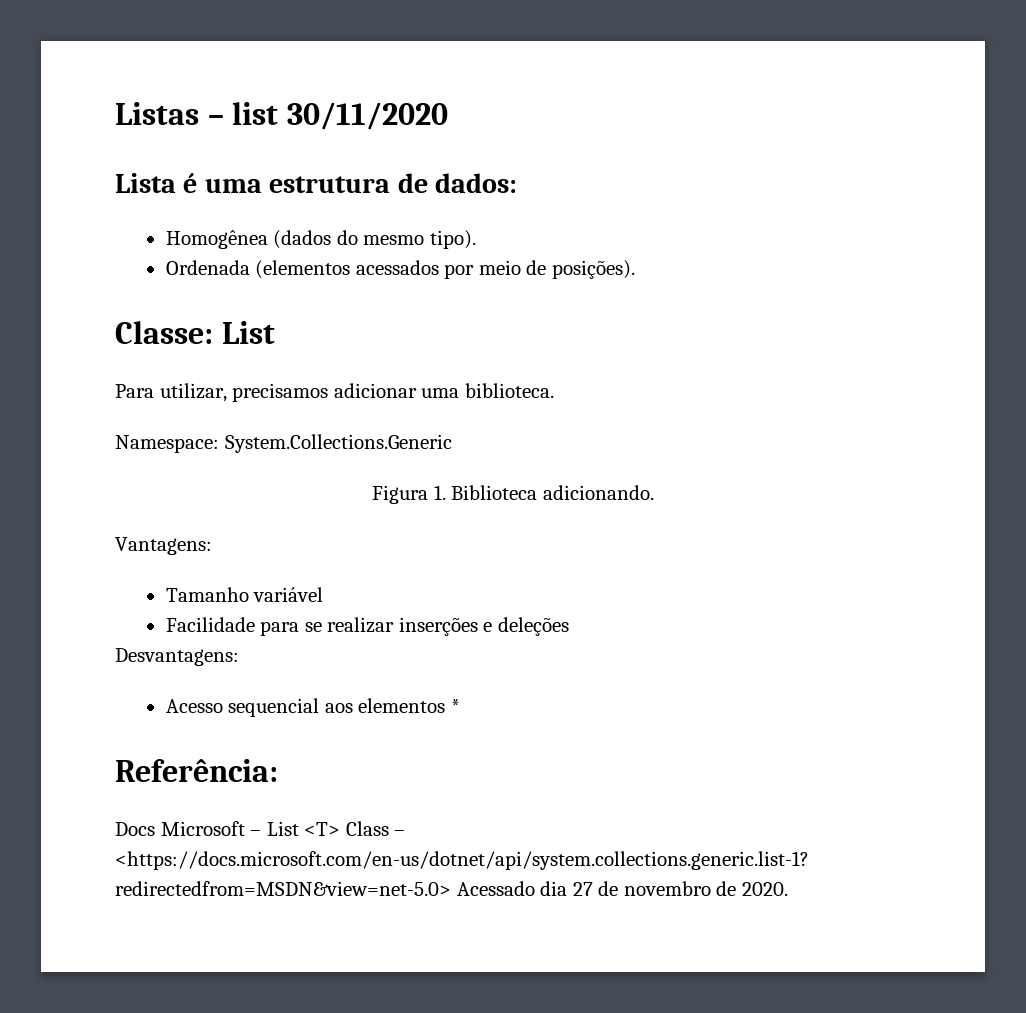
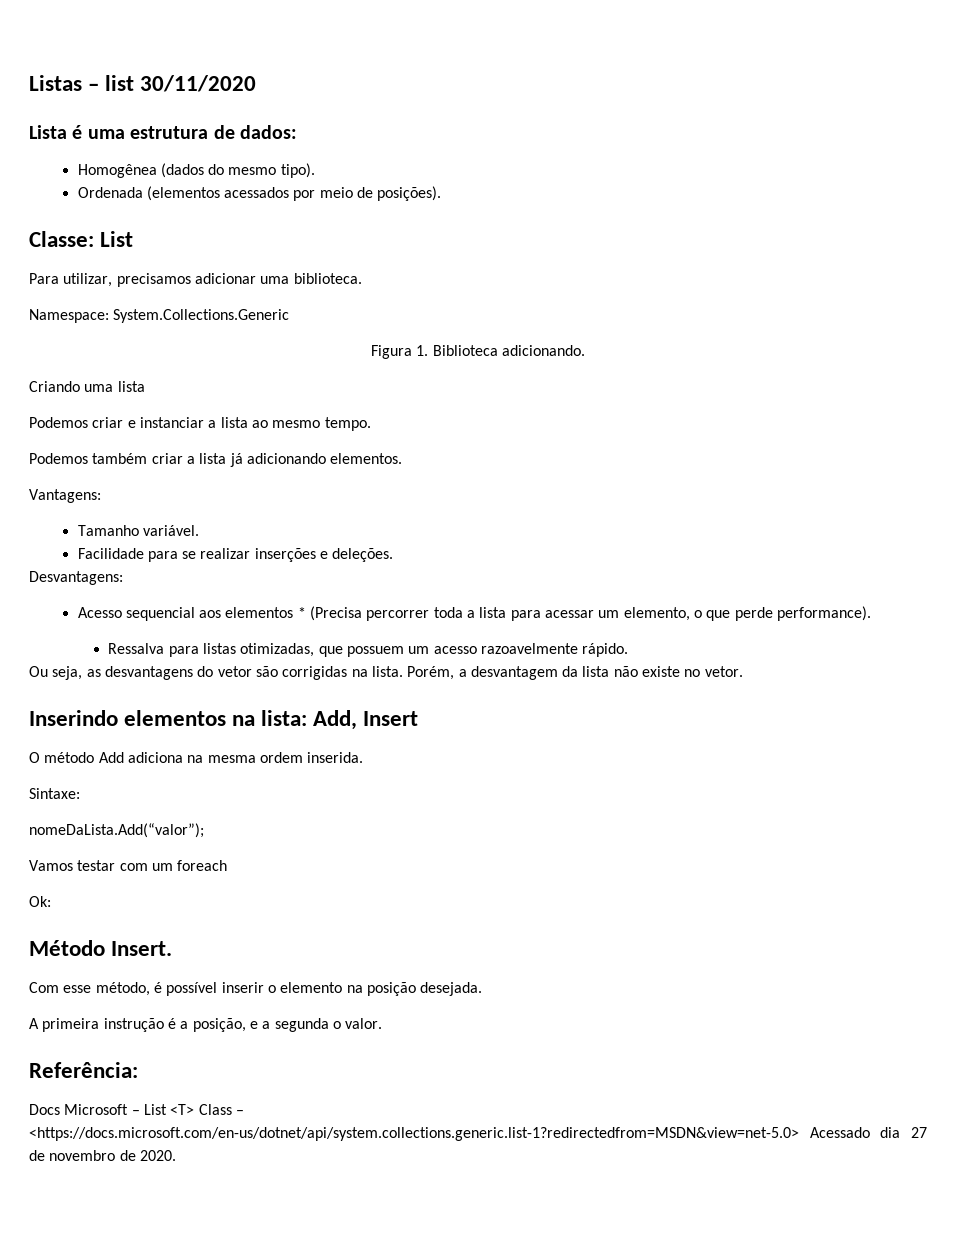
+ Criando uma lista
+ Podemos criar e instanciar a lista ao mesmo tempo.
+ Podemos também criar a lista já adicionando elementos.
- Tamanho variável
+ Tamanho variável.
- Facilidade para se realizar inserções e deleções
+ Facilidade para se realizar inserções e deleções.
- Acesso sequencial aos elementos *
+ Acesso sequencial aos elementos * (Precisa percorrer toda a lista para acessar um elemento, o que perde performance).
+ Ressalva para listas otimizadas, que possuem um acesso razoavelmente rápido.
+ Ou seja, as desvantagens do vetor são corrigidas na lista. Porém, a desvantagem da lista não existe no vetor.
+ Inserindo elementos na lista: Add, Insert
+ O método Add adiciona na mesma ordem inserida.
+ Sintaxe:
+ nomeDaLista.Add(“valor”);
+ Vamos testar com um foreach
+ Ok:
+ Método Insert.
+ Com esse método, é possível inserir o elemento na posição desejada.
+ A primeira instrução é a posição, e a segunda o valor.

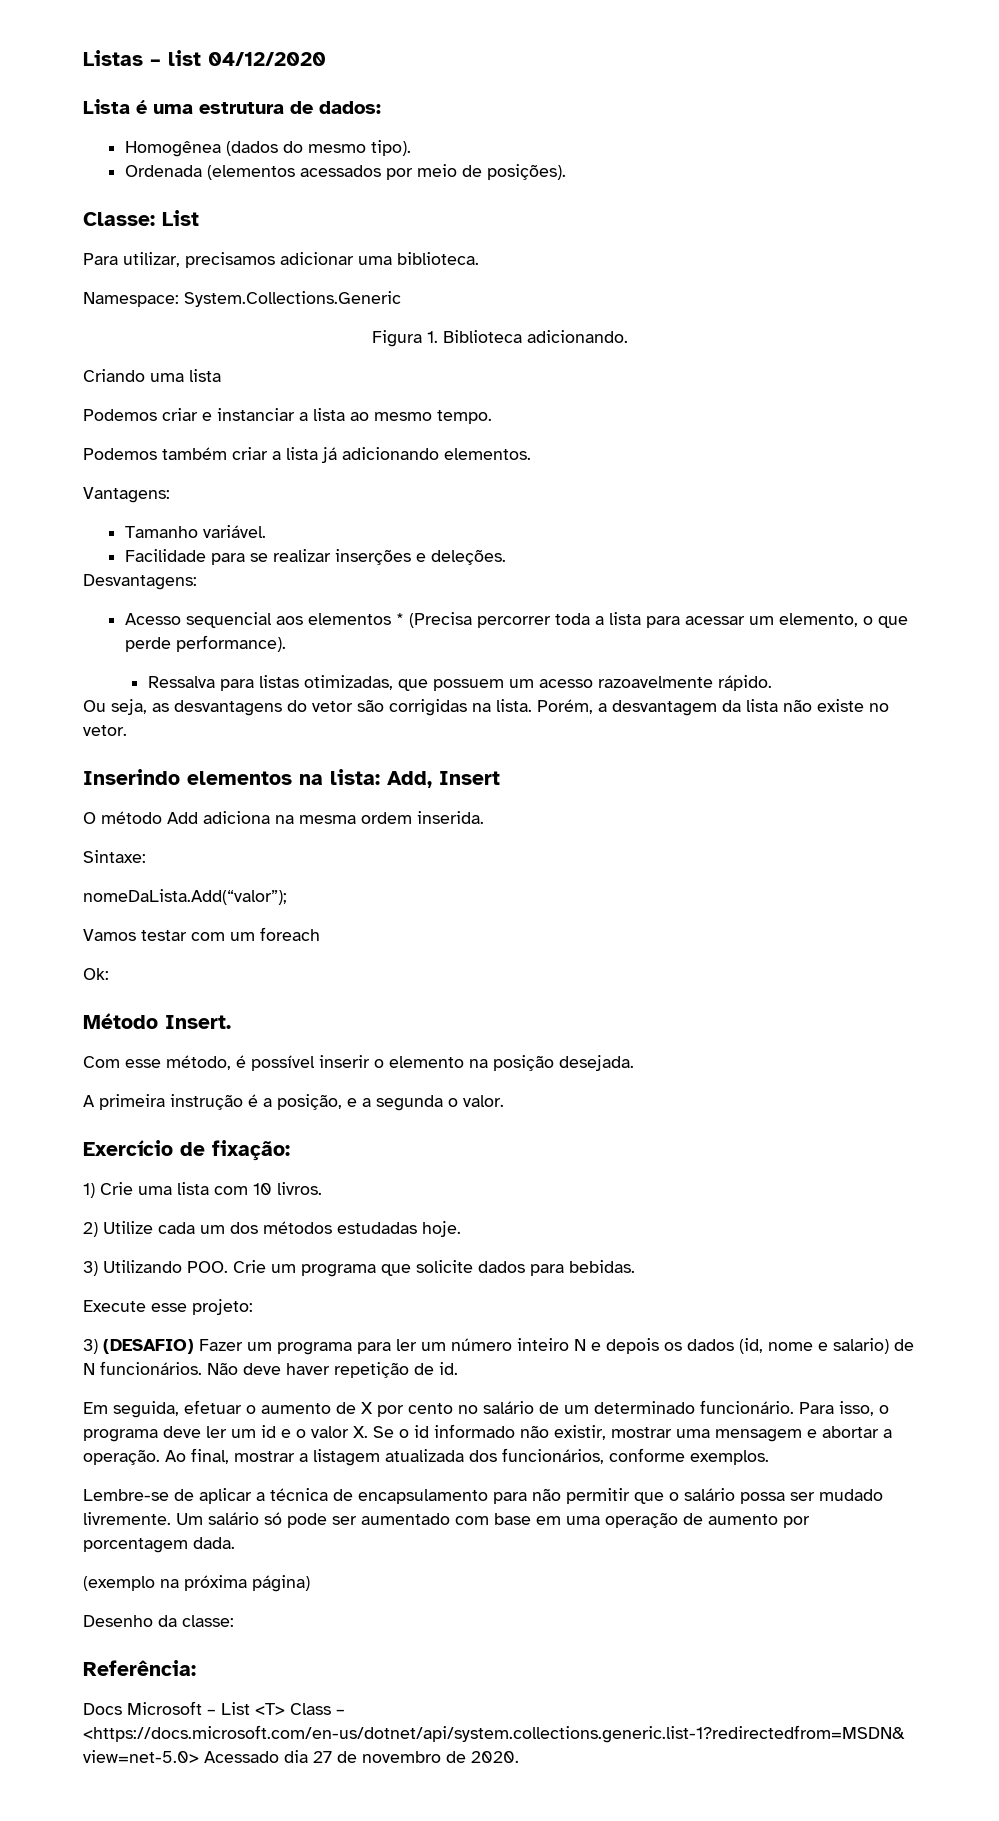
- Listas – list 30/11/2020
+ Listas – list 04/12/2020
+ Exercício de fixação:
+ 1) Crie uma lista com 10 livros.
+ 2) Utilize cada um dos métodos estudadas hoje.
+ 3) Utilizando POO. Crie um programa que solicite dados para bebidas.
+ Execute esse projeto:
+ 3) (DESAFIO) Fazer um programa para ler um número inteiro N e depois os dados (id, nome e salario) de N funcionários. Não deve haver repetição de id.
+ Em seguida, efetuar o aumento de X por cento no salário de um determinado funcionário. Para isso, o programa deve ler um id e o valor X. Se o id informado não existir, mostrar uma mensagem e abortar a operação. Ao final, mostrar a listagem atualizada dos funcionários, conforme exemplos.
+ Lembre-se de aplicar a técnica de encapsulamento para não permitir que o salário possa ser mudado livremente. Um salário só pode ser aumentado com base em uma operação de aumento por porcentagem dada.
+ (exemplo na próxima página)
+ Desenho da classe:

